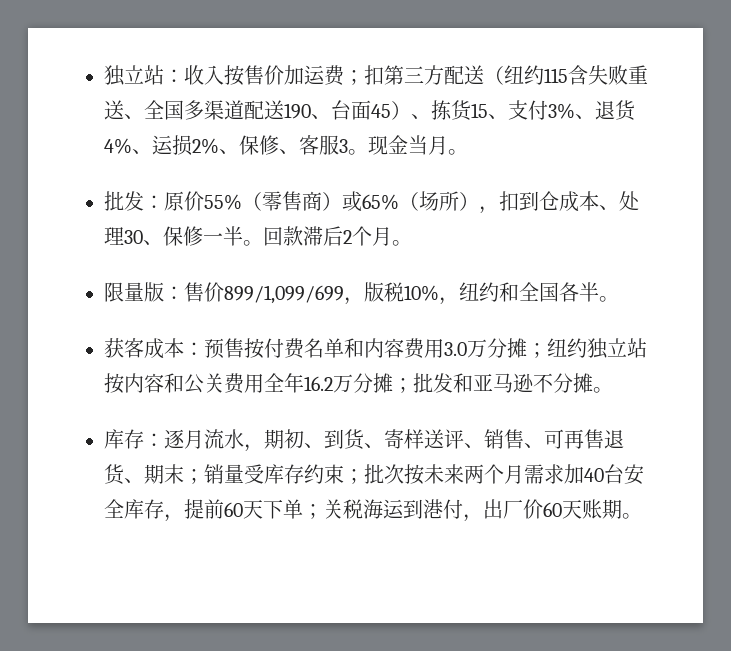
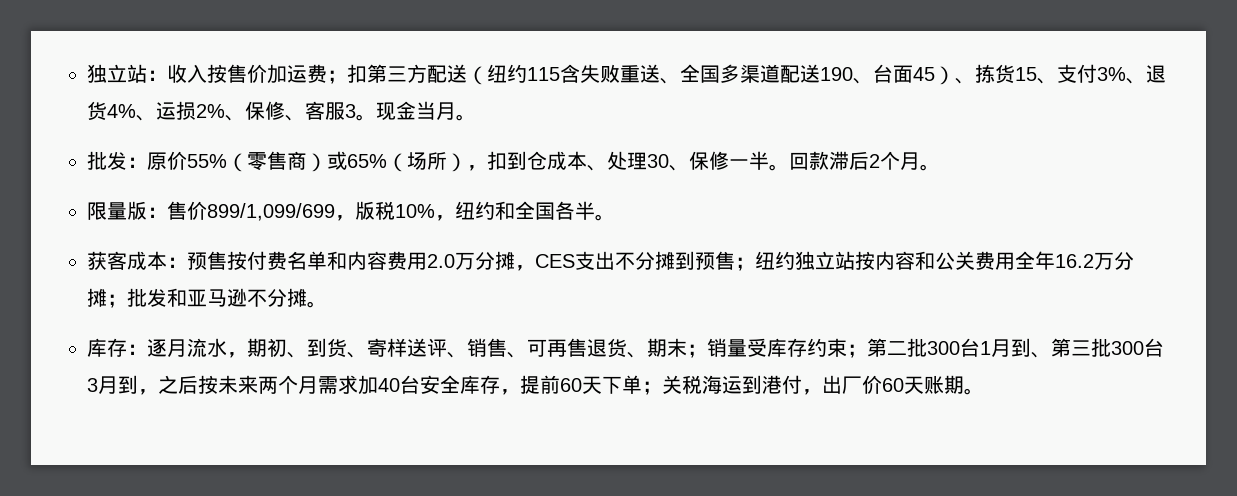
- 获客成本：预售按付费名单和内容费用3.0万分摊；纽约独立站按内容和公关费用全年16.2万分摊；批发和亚马逊不分摊。
+ 获客成本：预售按付费名单和内容费用2.0万分摊，CES支出不分摊到预售；纽约独立站按内容和公关费用全年16.2万分摊；批发和亚马逊不分摊。
- 库存：逐月流水，期初、到货、寄样送评、销售、可再售退货、期末；销量受库存约束；批次按未来两个月需求加40台安全库存，提前60天下单；关税海运到港付，出厂价60天账期。
+ 库存：逐月流水，期初、到货、寄样送评、销售、可再售退货、期末；销量受库存约束；第二批300台1月到、第三批300台3月到，之后按未来两个月需求加40台安全库存，提前60天下单；关税海运到港付，出厂价60天账期。

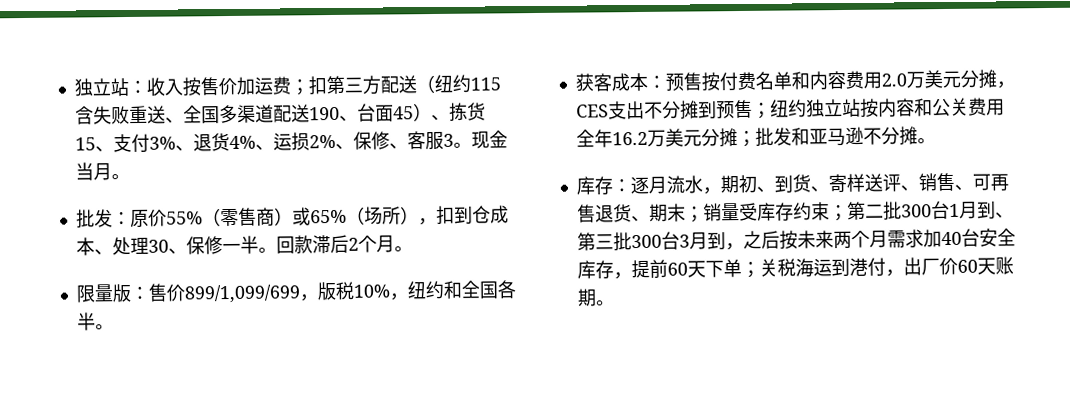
- 获客成本：预售按付费名单和内容费用2.0万分摊，CES支出不分摊到预售；纽约独立站按内容和公关费用全年16.2万分摊；批发和亚马逊不分摊。
+ 获客成本：预售按付费名单和内容费用2.0万美元分摊，CES支出不分摊到预售；纽约独立站按内容和公关费用全年16.2万美元分摊；批发和亚马逊不分摊。

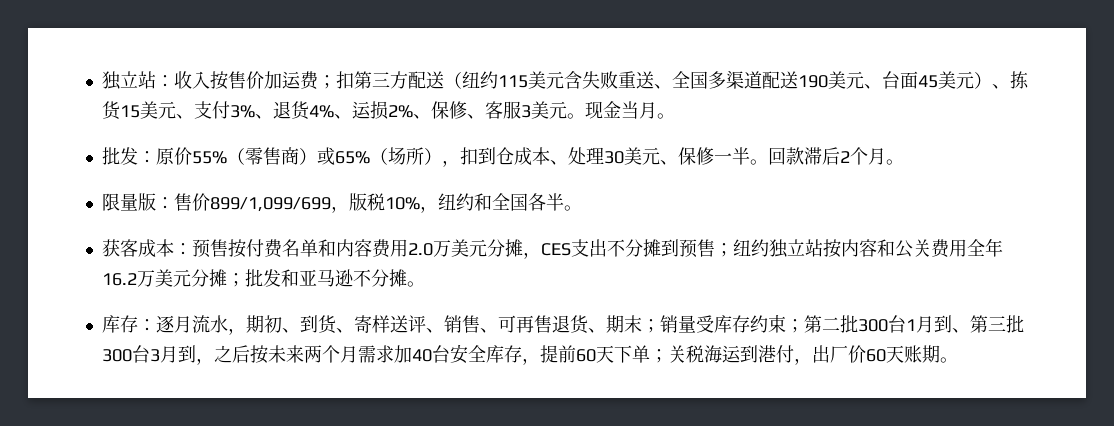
- 独立站：收入按售价加运费；扣第三方配送（纽约115含失败重送、全国多渠道配送190、台面45）、拣货15、支付3%、退货4%、运损2%、保修、客服3。
+ 独立站：收入按售价加运费；扣第三方配送（纽约115美元含失败重送、全国多渠道配送190美元、台面45美元）、拣货15美元、支付3%、退货4%、运损2%、保修、客服3美元。
- 批发：原价55%（零售商）或65%（场所），扣到仓成本、处理30、保修一半。
+ 批发：原价55%（零售商）或65%（场所），扣到仓成本、处理30美元、保修一半。

